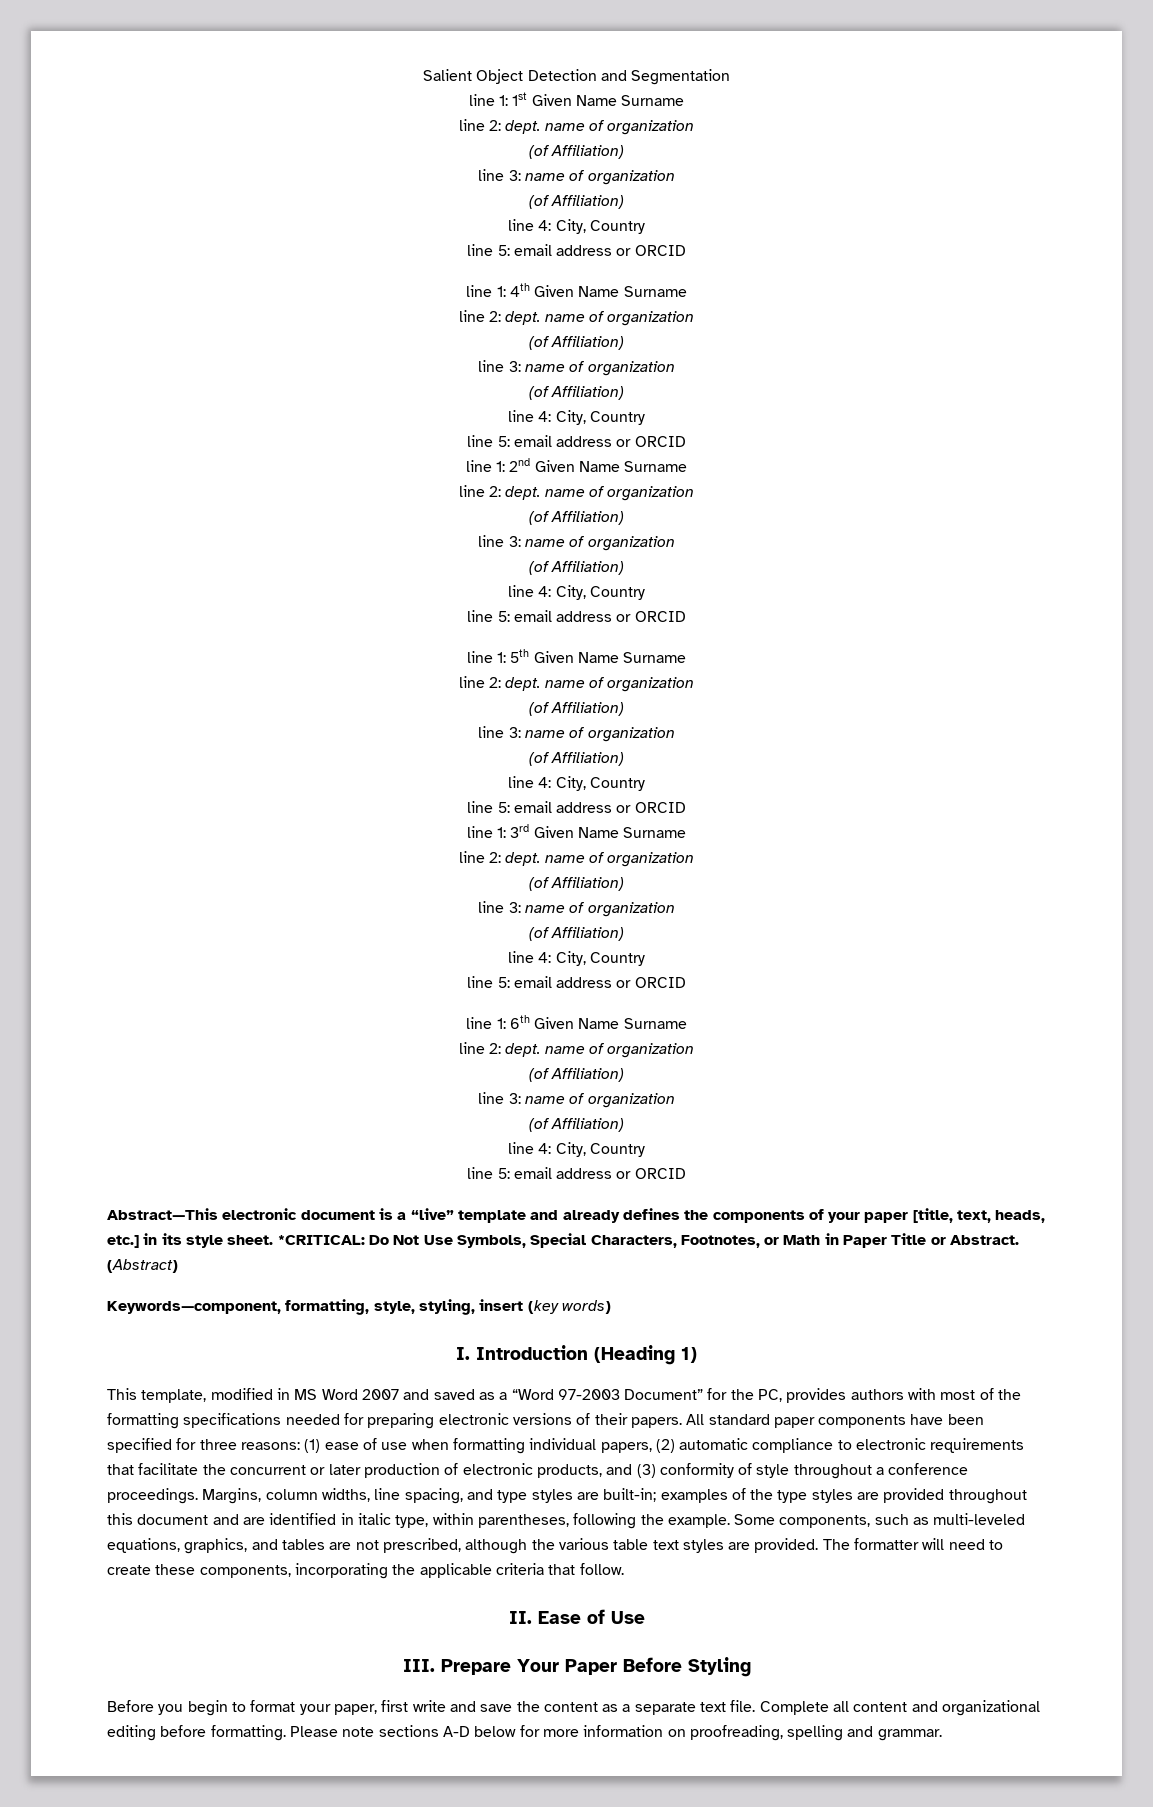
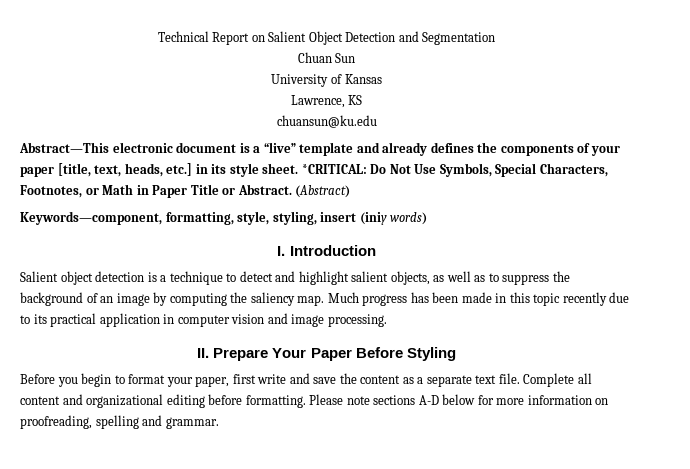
- Salient Object Detection and Segmentation
+ Technical Report on Salient Object Detection and Segmentation
- line 1: 1st Given Name Surname
- line 2: dept. name of organization
- (of Affiliation)
- line 3: name of organization
- (of Affiliation)
- line 4: City, Country
- line 5: email address or ORCID
- line 1: 4th Given Name Surname
- line 2: dept. name of organization
- (of Affiliation)
- line 3: name of organization
- (of Affiliation)
- line 4: City, Country
- line 5: email address or ORCID
- line 1: 2nd Given Name Surname
- line 2: dept. name of organization
- (of Affiliation)
- line 3: name of organization
- (of Affiliation)
- line 4: City, Country
- line 5: email address or ORCID
- line 1: 5th Given Name Surname
- line 2: dept. name of organization
- (of Affiliation)
- line 3: name of organization
- (of Affiliation)
- line 4: City, Country
- line 5: email address or ORCID
- line 1: 3rd Given Name Surname
- line 2: dept. name of organization
- (of Affiliation)
- line 3: name of organization
- (of Affiliation)
- line 4: City, Country
- line 5: email address or ORCID
- line 1: 6th Given Name Surname
- line 2: dept. name of organization
- (of Affiliation)
- line 3: name of organization
- (of Affiliation)
- line 4: City, Country
- line 5: email address or ORCID
+ Chuan Sun
+ University of Kansas
+ Lawrence, KS
+ chuansun@ku.edu
- Keywords—component, formatting, style, styling, insert (key words)
+ Keywords—component, formatting, style, styling, insert (iniy words)
- I. Introduction (Heading 1)
- This template, modified in MS Word 2007 and saved as a “Word 97-2003 Document” for the PC, provides authors with most of the formatting specifications needed for preparing electronic versions of their papers. All standard paper components have been specified for three reasons: (1) ease of use when formatting individual papers, (2) automatic compliance to electronic requirements that facilitate the concurrent or later production of electronic products, and (3) conformity of style throughout a conference proceedings. Margins, column widths, line spacing, and type styles are built-in; examples of the type styles are provided throughout this document and are identified in italic type, within parentheses, following the example. Some components, such as multi-leveled equations, graphics, and tables are not prescribed, although the various table text styles are provided. The formatter will need to create these components, incorporating the applicable criteria that follow.
- II. Ease of Use
- III. Prepare Your Paper Before Styling
+ I. Introduction
+ Salient object detection is a technique to detect and highlight salient objects, as well as to suppress the background of an image by computing the saliency map. Much progress has been made in this topic recently due to its practical application in computer vision and image processing.
+ II. Prepare Your Paper Before Styling

